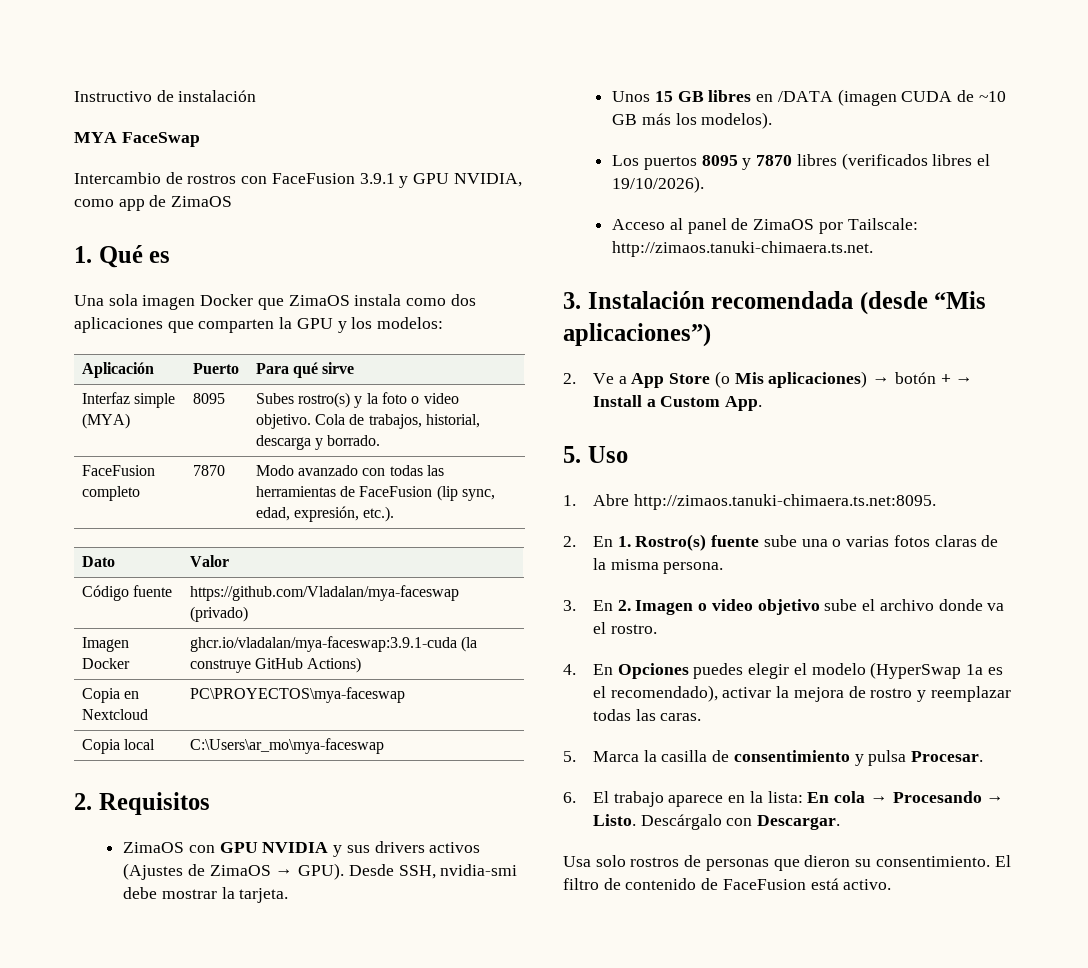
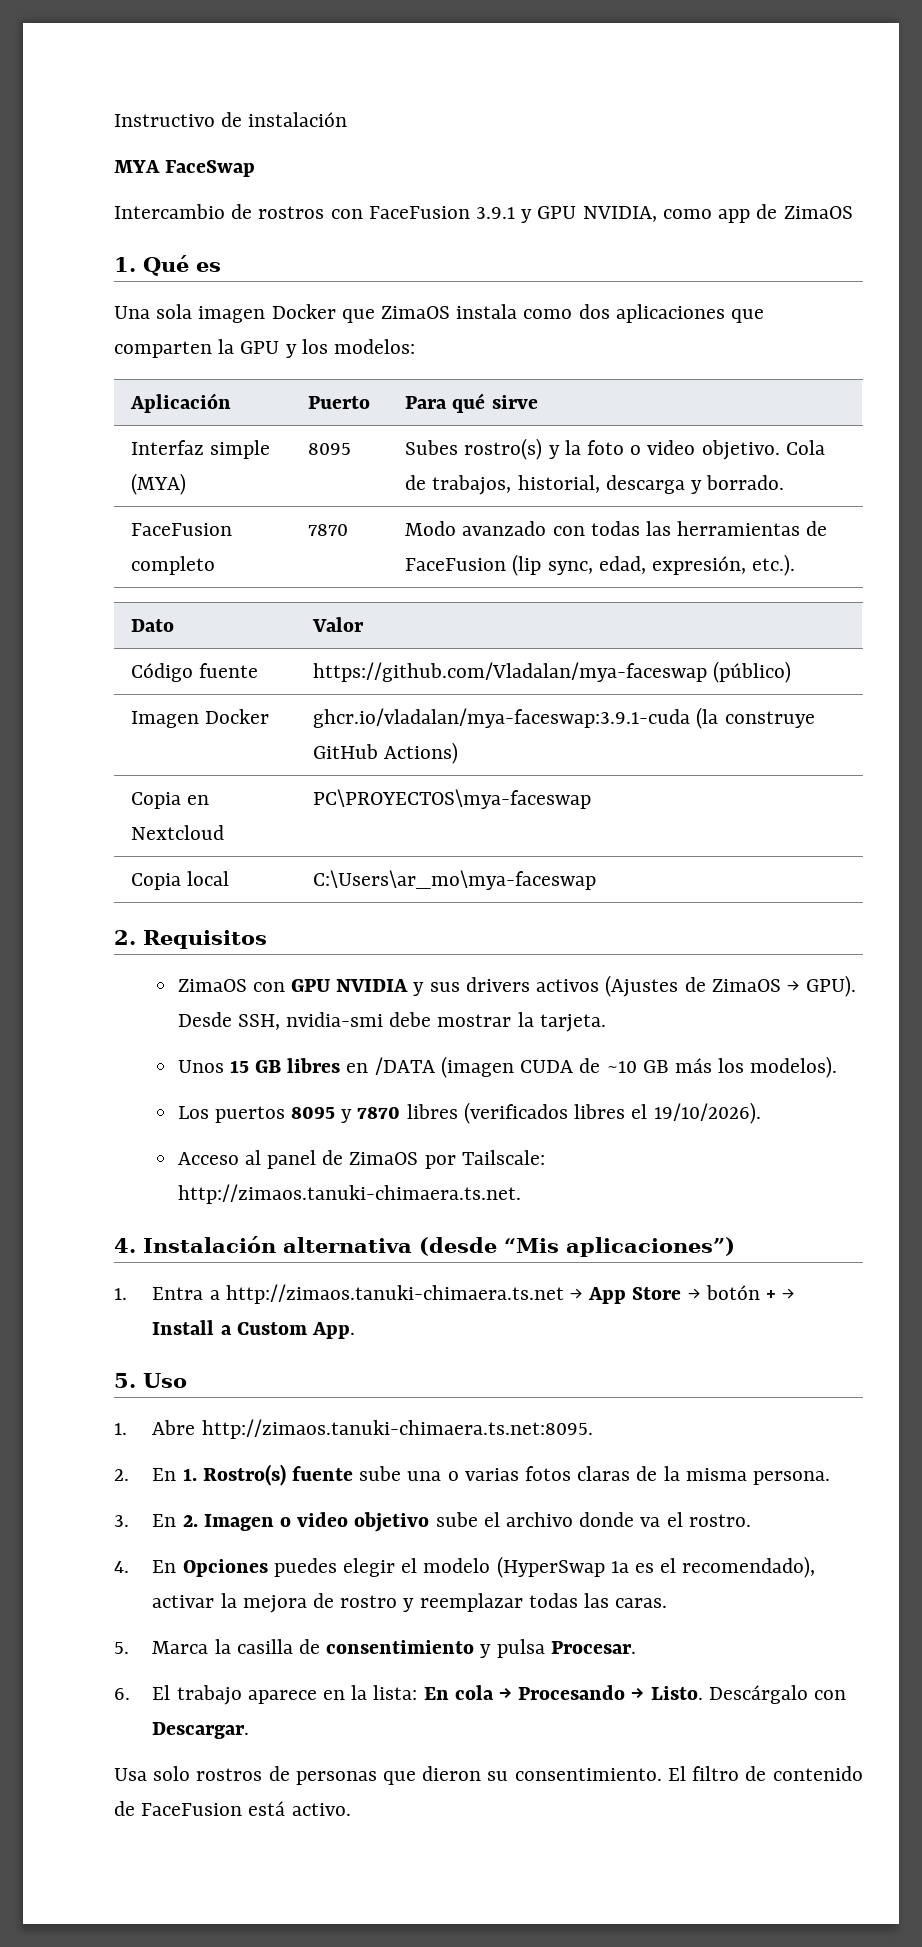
- Código fuente | https://github.com/Vladalan/mya-faceswap (privado)
+ Código fuente | https://github.com/Vladalan/mya-faceswap (público)
- 3. Instalación recomendada (desde “Mis aplicaciones”)
+ 4. Instalación alternativa (desde “Mis aplicaciones”)
- 2. Ve a App Store (o Mis aplicaciones) → botón + → Install a Custom App.
+ 1. Entra a http://zimaos.tanuki-chimaera.ts.net → App Store → botón + → Install a Custom App.

